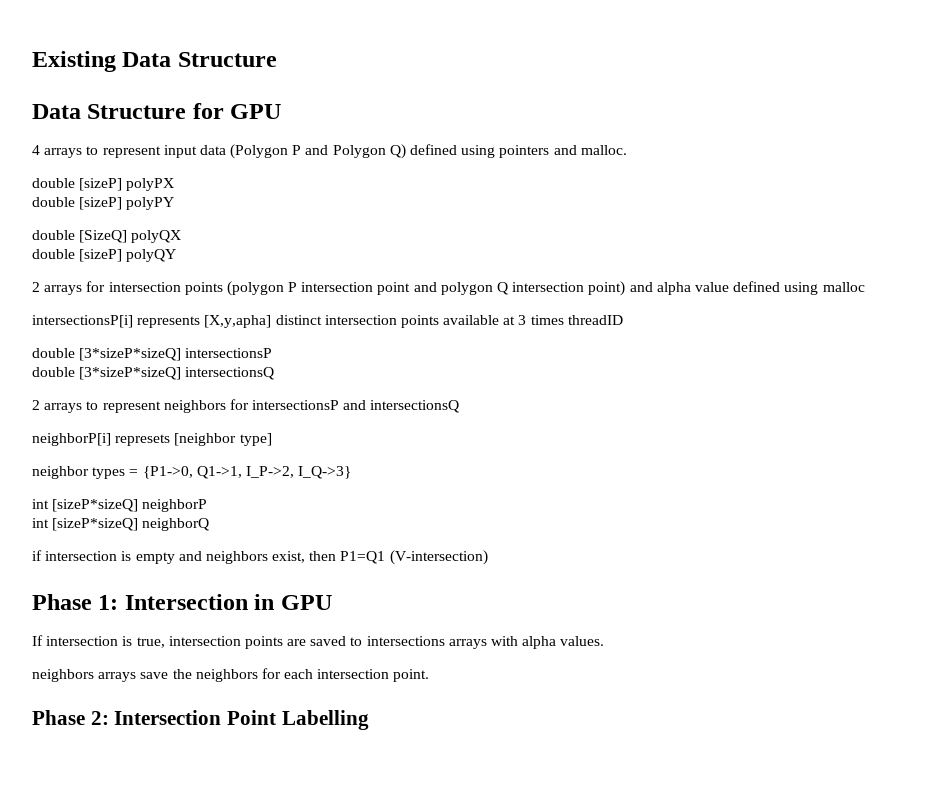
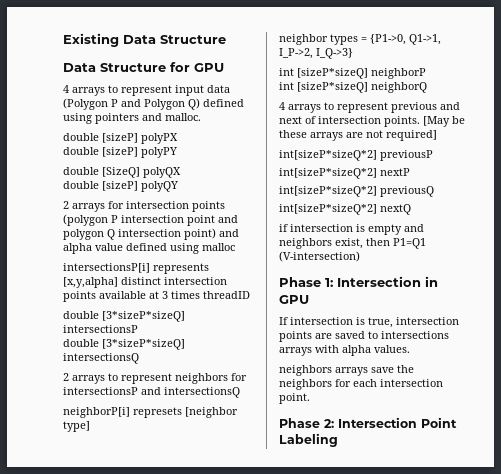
- intersectionsP[i] represents [X,y,apha] distinct intersection points available at 3 times threadID
+ intersectionsP[i] represents [x,y,alpha] distinct intersection points available at 3 times threadID
+ 4 arrays to represent previous and next of intersection points. [May be these arrays are not required]
+ int[sizeP*sizeQ*2] previousP
+ int[sizeP*sizeQ*2] nextP
+ int[sizeP*sizeQ*2] previousQ
+ int[sizeP*sizeQ*2] nextQ
- Phase 2: Intersection Point Labelling
+ Phase 2: Intersection Point Labeling

